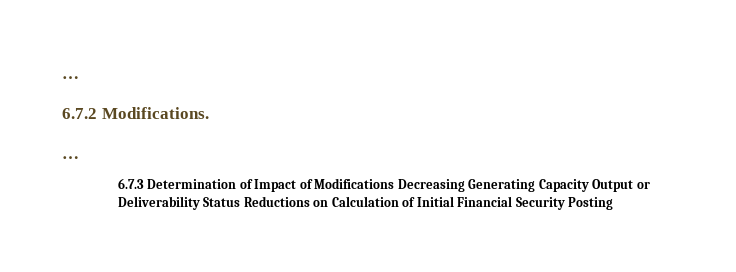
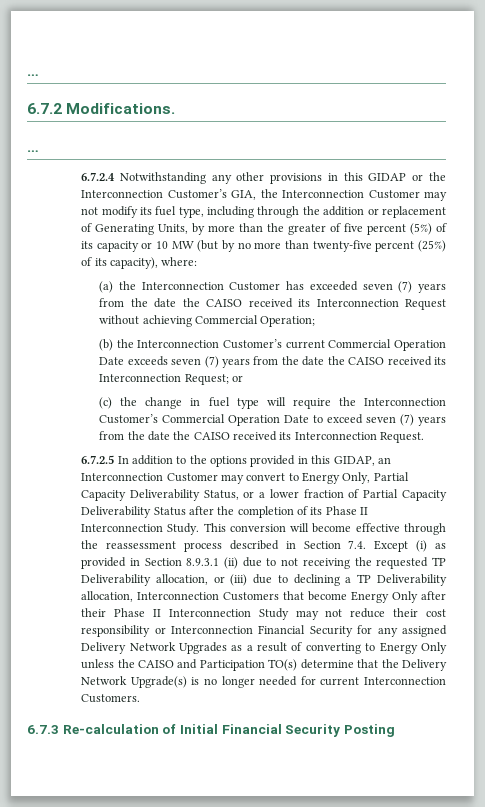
- 6.7.3 Determination of Impact of Modifications Decreasing Generating Capacity Output or Deliverability Status Reductions on Calculation of Initial Financial Security Posting
+ 6.7.2.4 Notwithstanding any other provisions in this GIDAP or the Interconnection Customer’s GIA, the Interconnection Customer may not modify its fuel type, including through the addition or replacement of Generating Units, by more than the greater of five percent (5%) of its capacity or 10 MW (but by no more than twenty-five percent (25%) of its capacity), where:
+ (a) the Interconnection Customer has exceeded seven (7) years from the date the CAISO received its Interconnection Request without achieving Commercial Operation;
+ (b) the Interconnection Customer’s current Commercial Operation Date exceeds seven (7) years from the date the CAISO received its Interconnection Request; or
+ (c) the change in fuel type will require the Interconnection Customer’s Commercial Operation Date to exceed seven (7) years from the date the CAISO received its Interconnection Request.
+ 6.7.2.5 In addition to the options provided in this GIDAP, an Interconnection Customer may convert to Energy Only, Partial Capacity Deliverability Status, or a lower fraction of Partial Capacity Deliverability Status after the completion of its Phase II Interconnection Study. This conversion will become effective through the reassessment process described in Section 7.4. Except (i) as provided in Section 8.9.3.1 (ii) due to not receiving the requested TP Deliverability allocation, or (iii) due to declining a TP Deliverability allocation, Interconnection Customers that become Energy Only after their Phase II Interconnection Study may not reduce their cost responsibility or Interconnection Financial Security for any assigned Delivery Network Upgrades as a result of converting to Energy Only unless the CAISO and Participation TO(s) determine that the Delivery Network Upgrade(s) is no longer needed for current Interconnection Customers.
+ 6.7.3 Re-calculation of Initial Financial Security Posting

